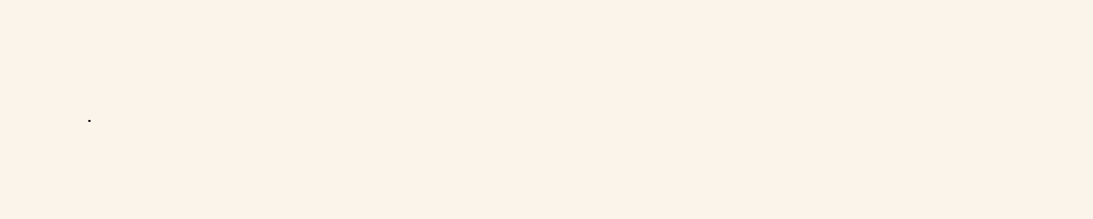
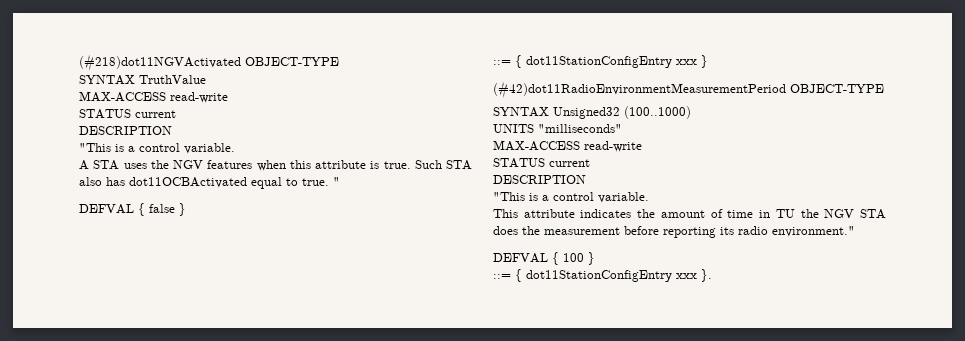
- .
+ (#218)dot11NGVActivated OBJECT-TYPE
+ SYNTAX TruthValue
+ MAX-ACCESS read-write
+ STATUS current
+ DESCRIPTION
+ "This is a control variable.
+ A STA uses the NGV features when this attribute is true. Such STA also has dot11OCBActivated equal to true. "
+ DEFVAL { false }
+ ::= { dot11StationConfigEntry xxx }
+ (#42)dot11RadioEnvironmentMeasurementPeriod OBJECT-TYPE
+ SYNTAX Unsigned32 (100..1000)
+ UNITS "milliseconds"
+ MAX-ACCESS read-write
+ STATUS current
+ DESCRIPTION
+ "This is a control variable.
+ This attribute indicates the amount of time in TU the NGV STA does the measurement before reporting its radio environment."
+ DEFVAL { 100 }
+ ::= { dot11StationConfigEntry xxx }.

